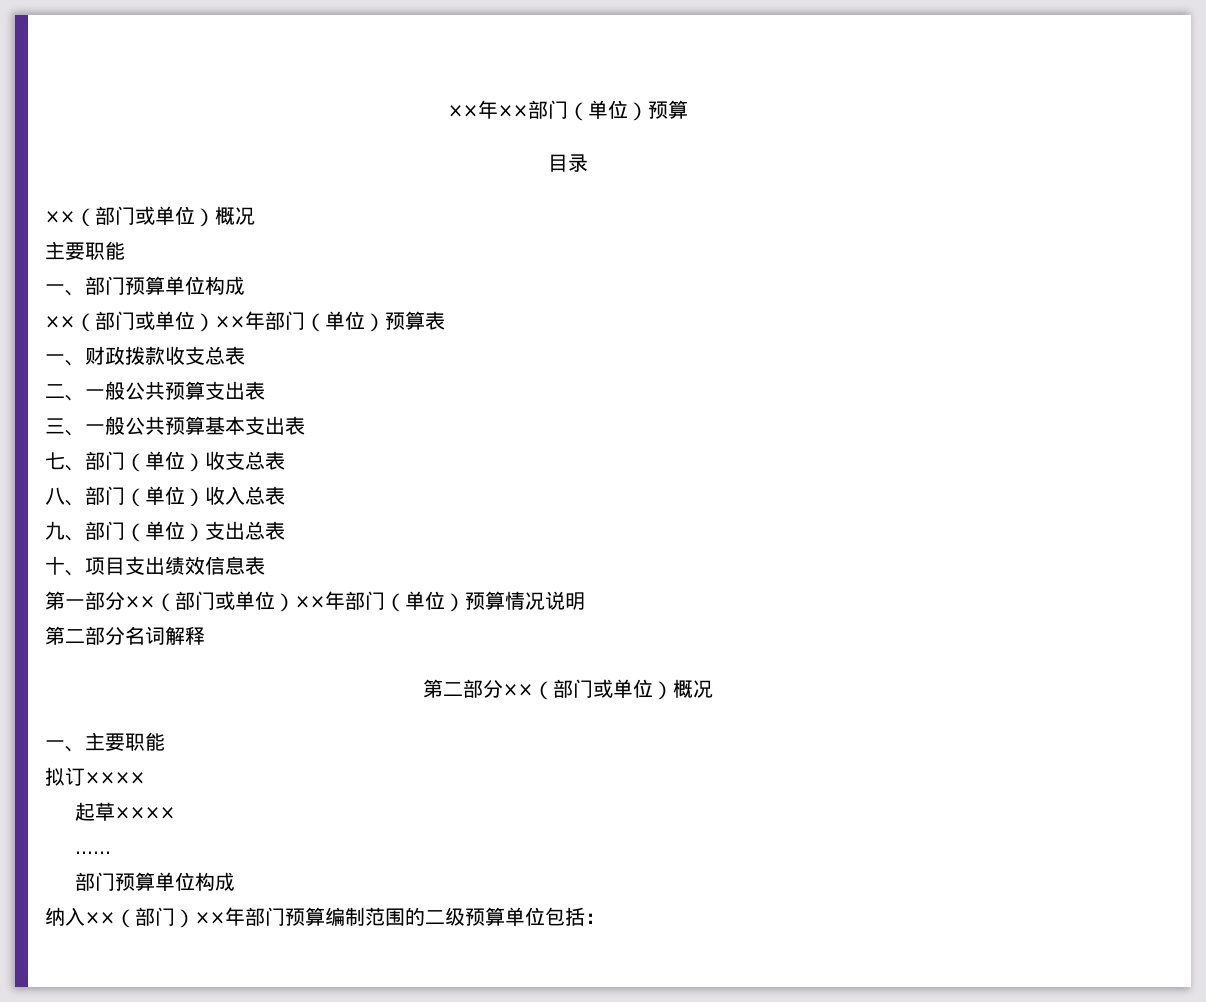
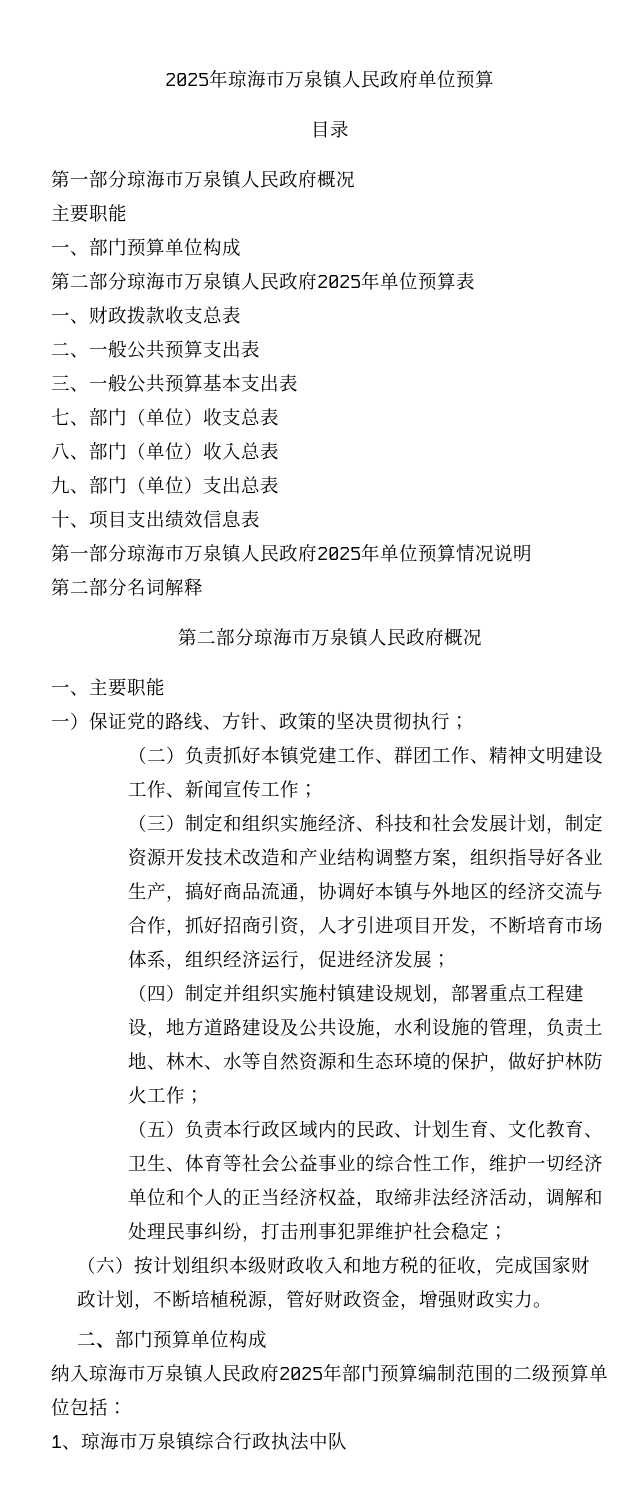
- ××年××部门（单位）预算
+ 2025年琼海市万泉镇人民政府单位预算
  目录
- ××（部门或单位）概况
+ 第一部分琼海市万泉镇人民政府概况
- ××（部门或单位）××年部门（单位）预算表
+ 第二部分琼海市万泉镇人民政府2025年单位预算表
- 第一部分××（部门或单位）××年部门（单位）预算情况说明
+ 第一部分琼海市万泉镇人民政府2025年单位预算情况说明
- 第二部分××（部门或单位）概况
+ 第二部分琼海市万泉镇人民政府概况
- 拟订××××
- 起草××××
- ……
- 部门预算单位构成
+ 一）保证党的路线、方针、政策的坚决贯彻执行；
+ （二）负责抓好本镇党建工作、群团工作、精神文明建设工作、新闻宣传工作；
+ （三）制定和组织实施经济、科技和社会发展计划，制定资源开发技术改造和产业结构调整方案，组织指导好各业生产，搞好商品流通，协调好本镇与外地区的经济交流与合作，抓好招商引资，人才引进项目开发，不断培育市场体系，组织经济运行，促进经济发展；
+ （四）制定并组织实施村镇建设规划，部署重点工程建设，地方道路建设及公共设施，水利设施的管理，负责土地、林木、水等自然资源和生态环境的保护，做好护林防火工作；
+ （五）负责本行政区域内的民政、计划生育、文化教育、卫生、体育等社会公益事业的综合性工作，维护一切经济单位和个人的正当经济权益，取缔非法经济活动，调解和处理民事纠纷，打击刑事犯罪维护社会稳定；
+ （六）按计划组织本级财政收入和地方税的征收，完成国家财政计划，不断培植税源，管好财政资金，增强财政实力。
+ 二、部门预算单位构成
- 纳入××（部门）××年部门预算编制范围的二级预算单位包括：
+ 纳入琼海市万泉镇人民政府2025年部门预算编制范围的二级预算单位包括：
+ 1、琼海市万泉镇综合行政执法中队

